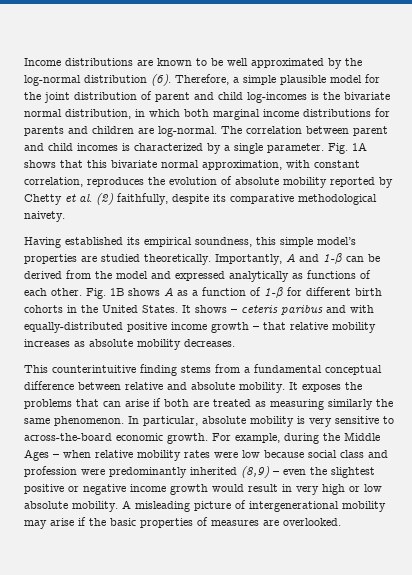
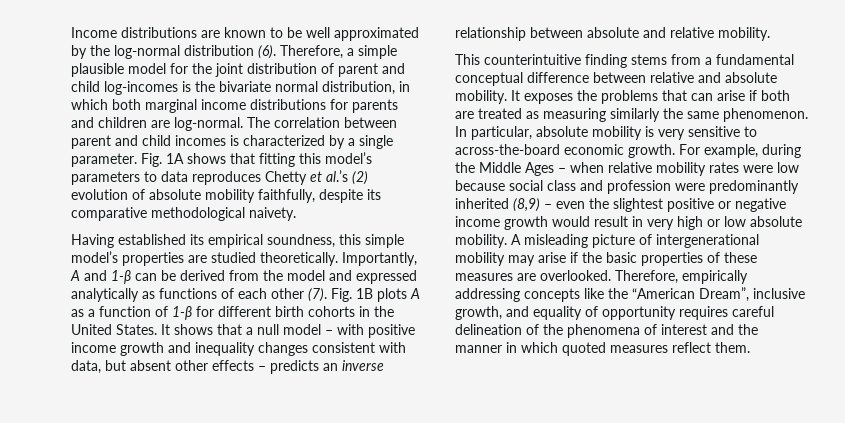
- Fig. 1A shows that this bivariate normal approximation, with constant correlation, reproduces the evolution of absolute mobility reported by Chetty et al. (2) faithfully, despite its comparative methodological naivety.
+ Fig. 1A shows that fitting this model’s parameters to data reproduces Chetty et al.’s (2) evolution of absolute mobility faithfully, despite its comparative methodological naivety.
- Importantly, A and 1-β can be derived from the model and expressed analytically as functions of each other.
+ Importantly, A and 1-β can be derived from the model and expressed analytically as functions of each other (7).
- Fig. 1B shows A as a function of 1-β for different birth cohorts in the United States.
+ Fig. 1B plots A as a function of 1-β for different birth cohorts in the United States.
- It shows – ceteris paribus and with equally-distributed positive income growth – that relative mobility increases as absolute mobility decreases.
+ It shows that a null model – with positive income growth and inequality changes consistent with data, but absent other effects – predicts an inverse relationship between absolute and relative mobility.
- A misleading picture of intergenerational mobility may arise if the basic properties of measures are overlooked.
+ A misleading picture of intergenerational mobility may arise if the basic properties of these measures are overlooked.
+ Therefore, empirically addressing concepts like the “American Dream”, inclusive growth, and equality of opportunity requires careful delineation of the phenomena of interest and the manner in which quoted measures reflect them.

